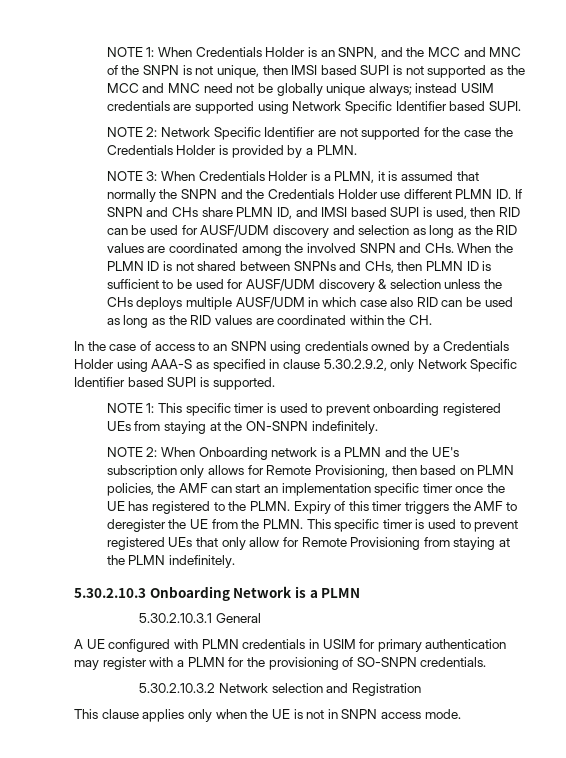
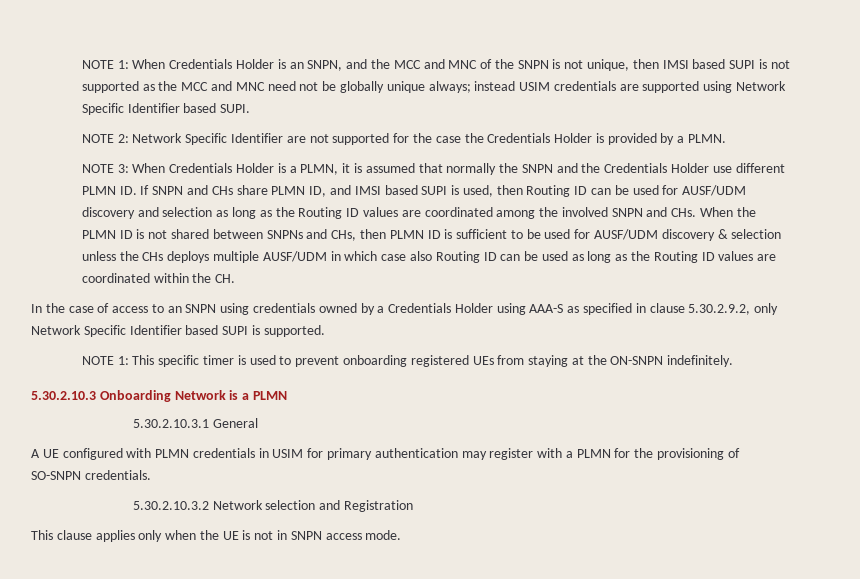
- When Credentials Holder is a PLMN, it is assumed that normally the SNPN and the Credentials Holder use different PLMN ID. If SNPN and CHs share PLMN ID, and IMSI based SUPI is used, then RID can be used for AUSF/UDM discovery and selection as long as the RID values are coordinated among the involved SNPN and CHs. When the PLMN ID is not shared between SNPNs and CHs, then PLMN ID is sufficient to be used for AUSF/UDM discovery & selection unless the CHs deploys multiple AUSF/UDM in which case also RID can be used as long as the RID values are coordinated within the CH.
+ When Credentials Holder is a PLMN, it is assumed that normally the SNPN and the Credentials Holder use different PLMN ID. If SNPN and CHs share PLMN ID, and IMSI based SUPI is used, then Routing ID can be used for AUSF/UDM discovery and selection as long as the Routing ID values are coordinated among the involved SNPN and CHs. When the PLMN ID is not shared between SNPNs and CHs, then PLMN ID is sufficient to be used for AUSF/UDM discovery & selection unless the CHs deploys multiple AUSF/UDM in which case also Routing ID can be used as long as the Routing ID values are coordinated within the CH.
- NOTE 2: When Onboarding network is a PLMN and the UE's subscription only allows for Remote Provisioning, then based on PLMN policies, the AMF can start an implementation specific timer once the UE has registered to the PLMN. Expiry of this timer triggers the AMF to deregister the UE from the PLMN. This specific timer is used to prevent registered UEs that only allow for Remote Provisioning from staying at the PLMN indefinitely.

